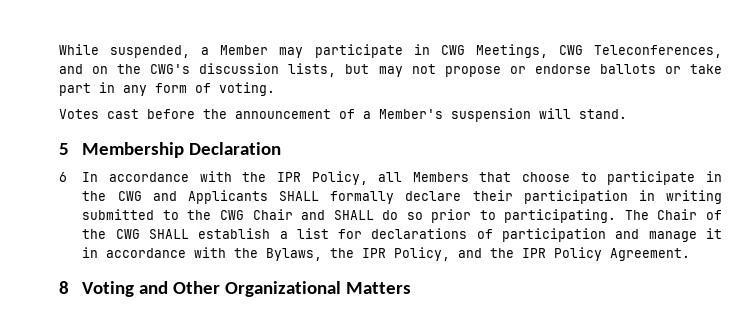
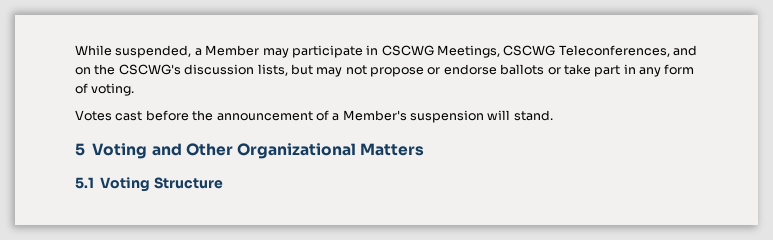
- While suspended, a Member may participate in CWG Meetings, CWG Teleconferences, and on the CWG's discussion lists, but may not propose or endorse ballots or take part in any form of voting.
+ While suspended, a Member may participate in CSCWG Meetings, CSCWG Teleconferences, and on the CSCWG's discussion lists, but may not propose or endorse ballots or take part in any form of voting.
- 5 Membership Declaration
- 6 In accordance with the IPR Policy, all Members that choose to participate in the CWG and Applicants SHALL formally declare their participation in writing submitted to the CWG Chair and SHALL do so prior to participating. The Chair of the CWG SHALL establish a list for declarations of participation and manage it in accordance with the Bylaws, the IPR Policy, and the IPR Policy Agreement.
- 8 Voting and Other Organizational Matters
+ 5 Voting and Other Organizational Matters
+ 5.1 Voting Structure

